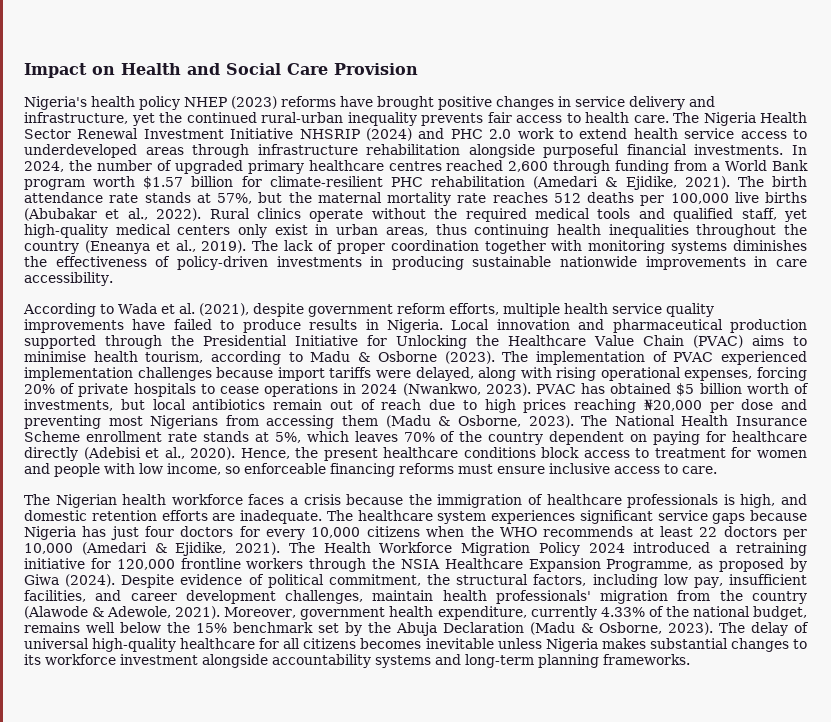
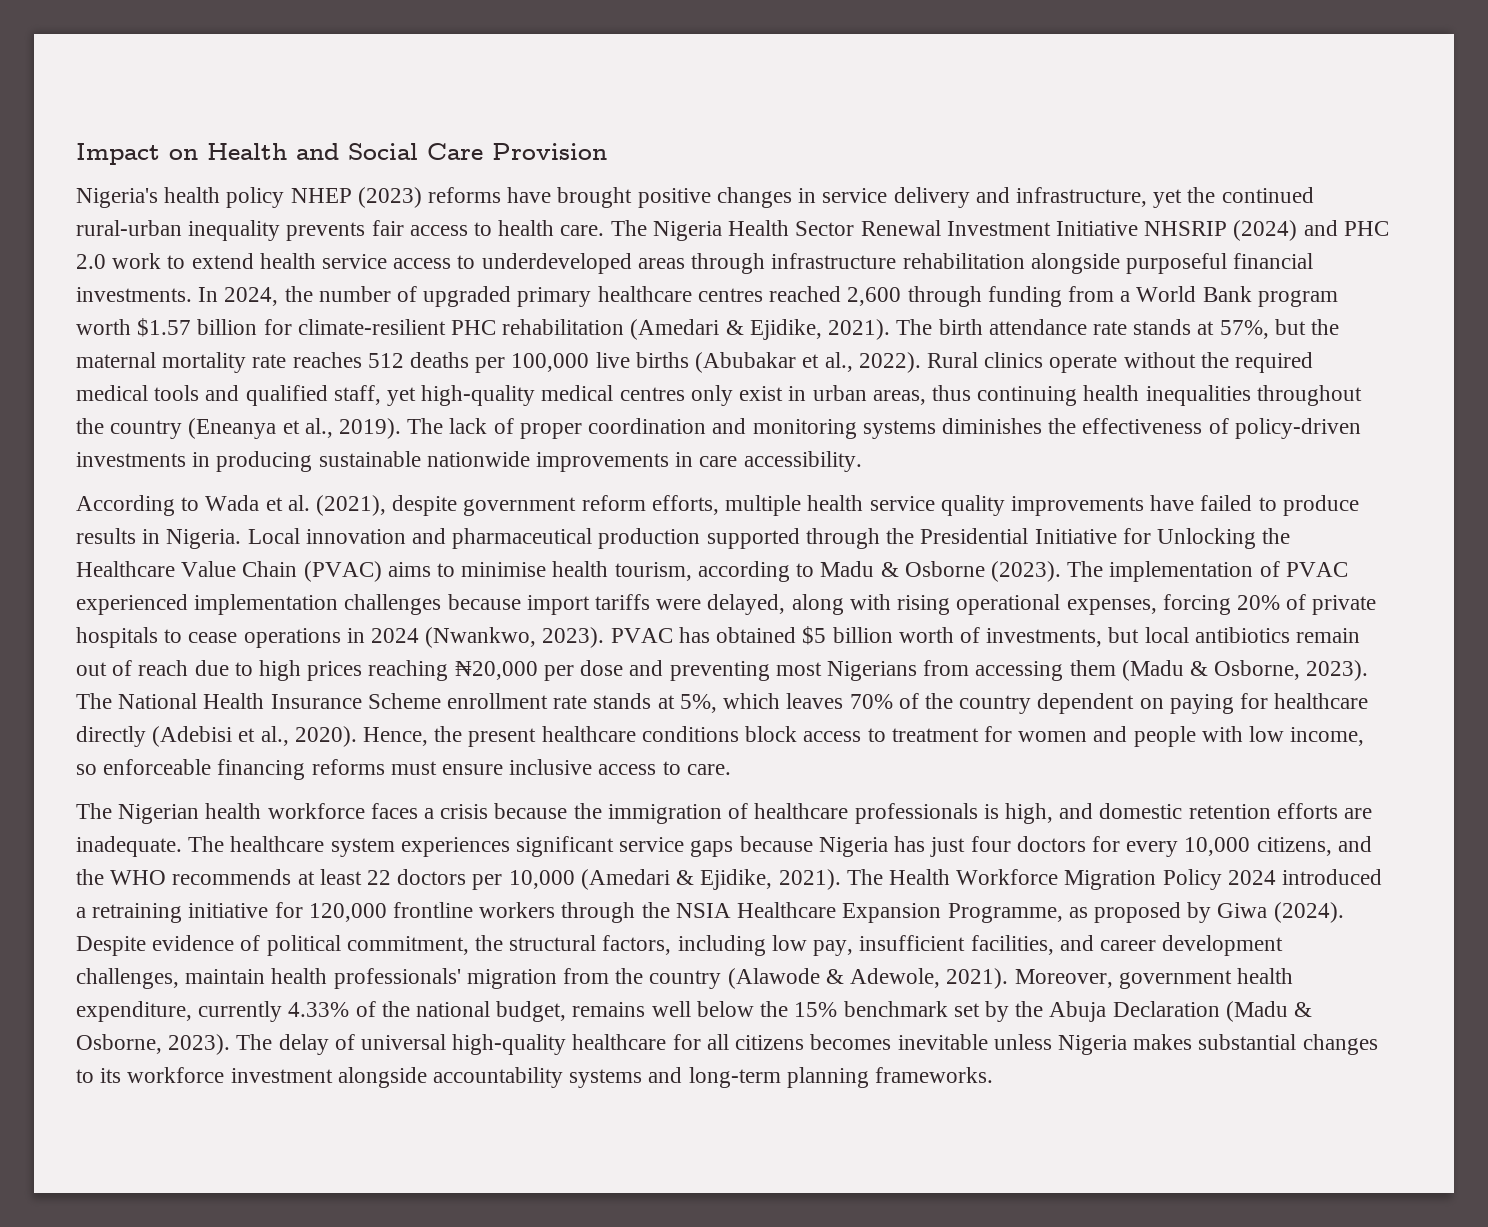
- Rural clinics operate without the required medical tools and qualified staff, yet high-quality medical centers only exist in urban areas, thus continuing health inequalities throughout the country (Eneanya et al., 2019).
+ Rural clinics operate without the required medical tools and qualified staff, yet high-quality medical centres only exist in urban areas, thus continuing health inequalities throughout the country (Eneanya et al., 2019).
- The lack of proper coordination together with monitoring systems diminishes the effectiveness of policy-driven investments in producing sustainable nationwide improvements in care accessibility.
+ The lack of proper coordination and monitoring systems diminishes the effectiveness of policy-driven investments in producing sustainable nationwide improvements in care accessibility.
- The healthcare system experiences significant service gaps because Nigeria has just four doctors for every 10,000 citizens when the WHO recommends at least 22 doctors per 10,000 (Amedari & Ejidike, 2021).
+ The healthcare system experiences significant service gaps because Nigeria has just four doctors for every 10,000 citizens, and the WHO recommends at least 22 doctors per 10,000 (Amedari & Ejidike, 2021).

